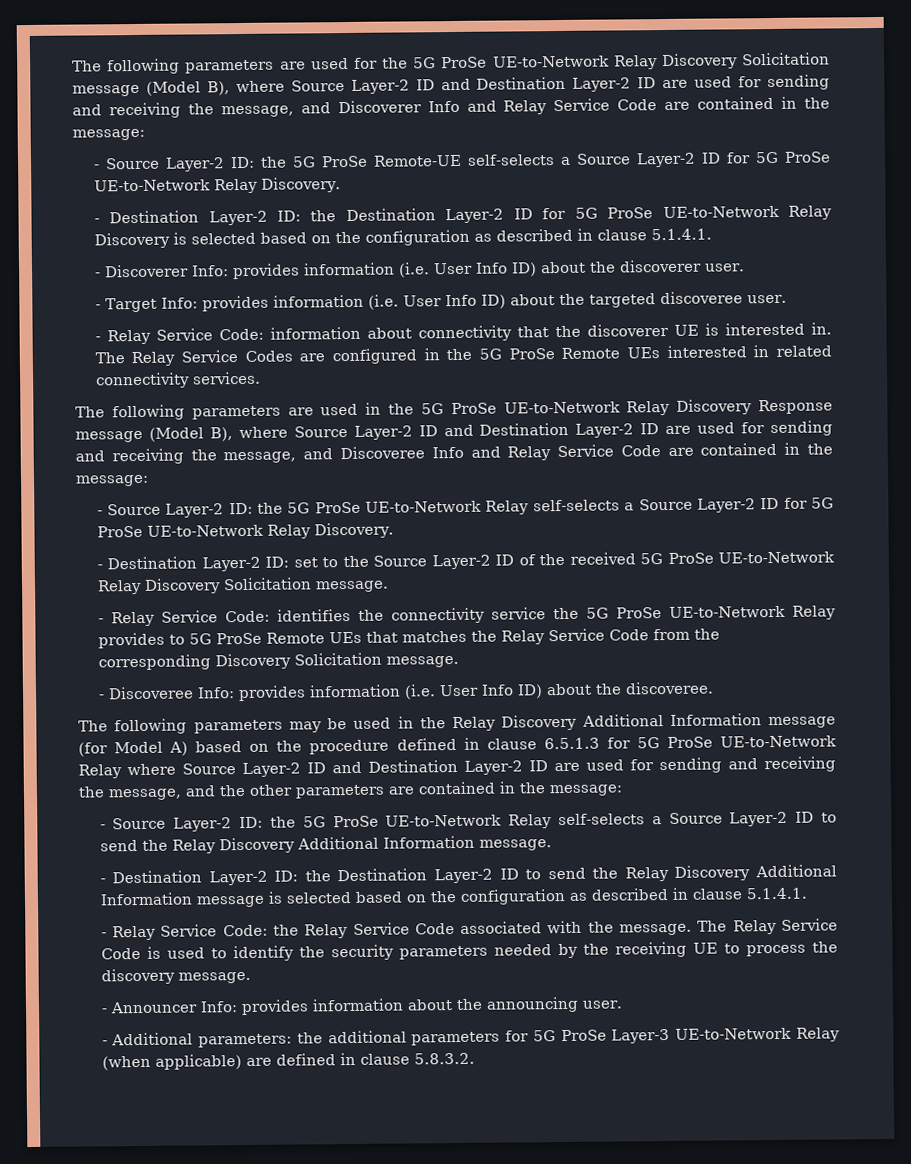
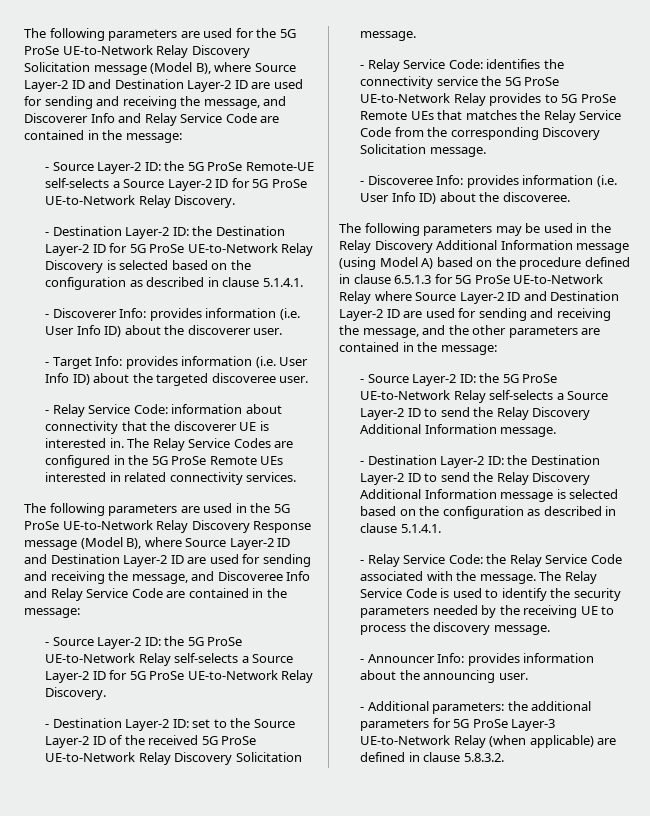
- The following parameters may be used in the Relay Discovery Additional Information message (for Model A) based on the procedure defined in clause 6.5.1.3 for 5G ProSe UE-to-Network Relay where Source Layer-2 ID and Destination Layer-2 ID are used for sending and receiving the message, and the other parameters are contained in the message:
+ The following parameters may be used in the Relay Discovery Additional Information message (using Model A) based on the procedure defined in clause 6.5.1.3 for 5G ProSe UE-to-Network Relay where Source Layer-2 ID and Destination Layer-2 ID are used for sending and receiving the message, and the other parameters are contained in the message:

